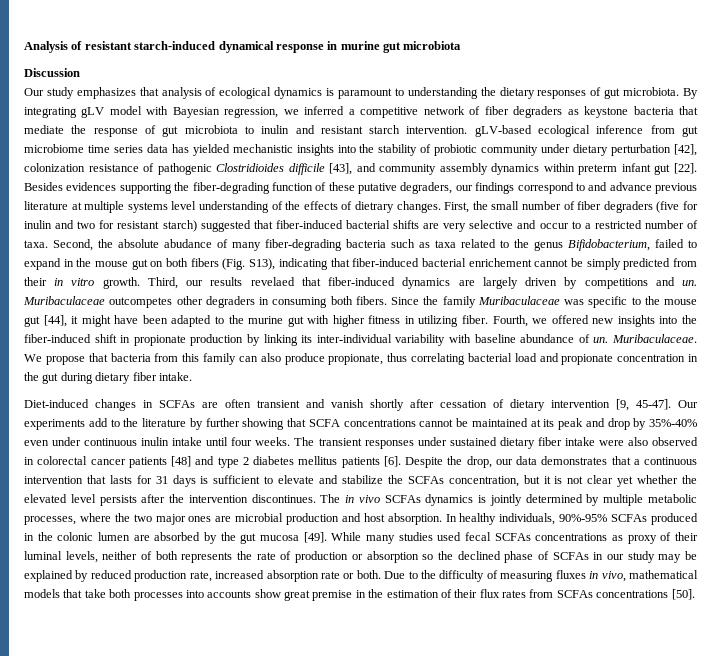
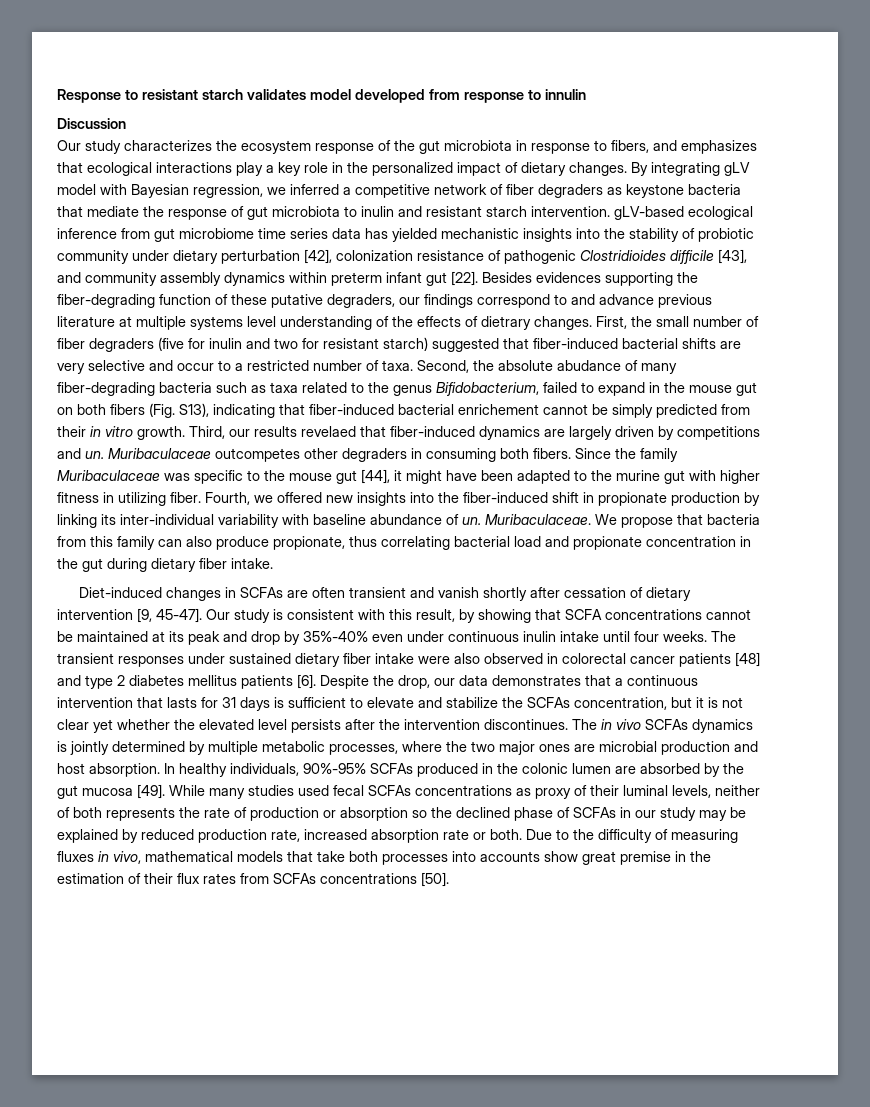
- Analysis of resistant starch-induced dynamical response in murine gut microbiota
+ Response to resistant starch validates model developed from response to innulin
  Discussion
- Our study emphasizes that analysis of ecological dynamics is paramount to understanding the dietary responses of gut microbiota.
+ Our study characterizes the ecosystem response of the gut microbiota in response to fibers, and emphasizes that ecological interactions play a key role in the personalized impact of dietary changes.
- Our experiments add to the literature by further showing that SCFA concentrations cannot be maintained at its peak and drop by 35%-40% even under continuous inulin intake until four weeks.
+ Our study is consistent with this result, by showing that SCFA concentrations cannot be maintained at its peak and drop by 35%-40% even under continuous inulin intake until four weeks.

